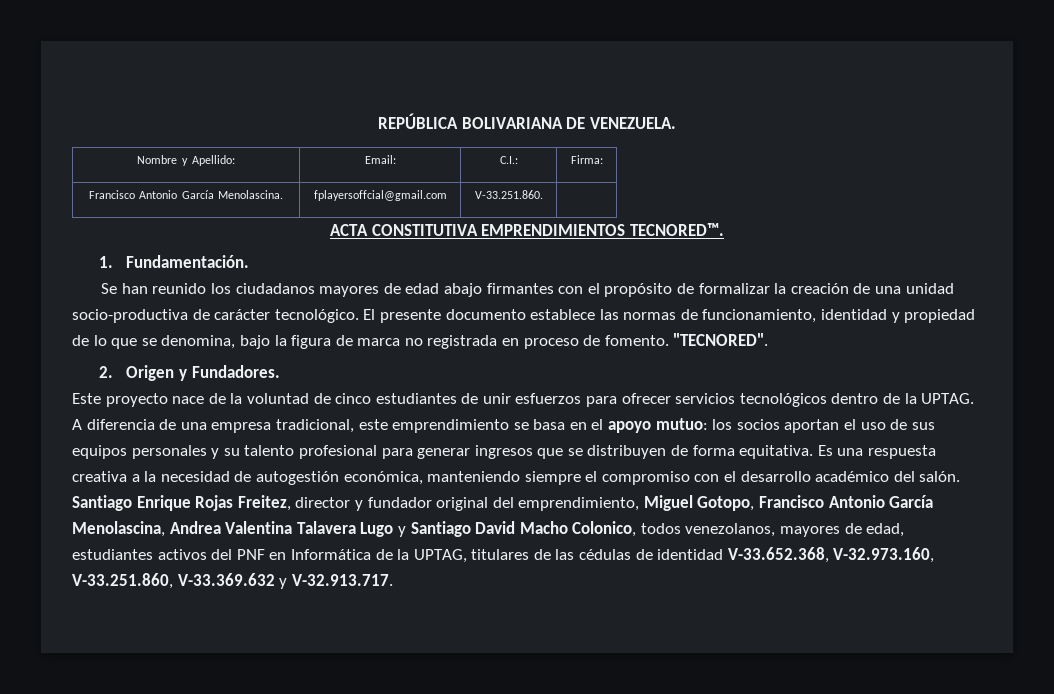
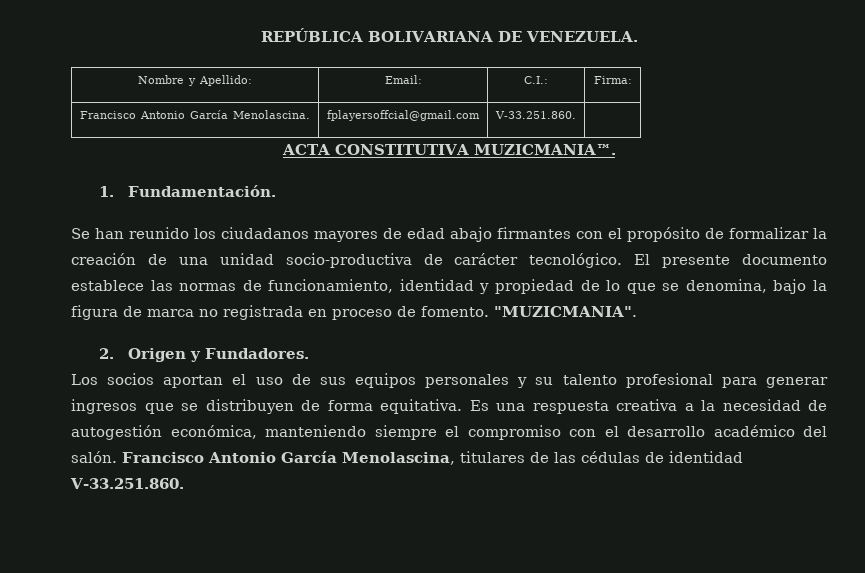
- ACTA CONSTITUTIVA EMPRENDIMIENTOS TECNORED™.
+ ACTA CONSTITUTIVA MUZICMANIA™.
- "TECNORED".
+ "MUZICMANIA".
- Este proyecto nace de la voluntad de cinco estudiantes de unir esfuerzos para ofrecer servicios tecnológicos dentro de la UPTAG. A diferencia de una empresa tradicional, este emprendimiento se basa en el apoyo mutuo: los socios aportan el uso de sus equipos personales y su talento profesional para generar ingresos que se distribuyen de forma equitativa.
+ Los socios aportan el uso de sus equipos personales y su talento profesional para generar ingresos que se distribuyen de forma equitativa.
- Santiago Enrique Rojas Freitez, director y fundador original del emprendimiento, Miguel Gotopo, Francisco Antonio García Menolascina, Andrea Valentina Talavera Lugo y Santiago David Macho Colonico, todos venezolanos, mayores de edad, estudiantes activos del PNF en Informática de la UPTAG, titulares de las cédulas de identidad V-33.652.368, V-32.973.160, V-33.251.860, V-33.369.632 y V-32.913.717.
+ Francisco Antonio García Menolascina, titulares de las cédulas de identidad V-33.251.860.

